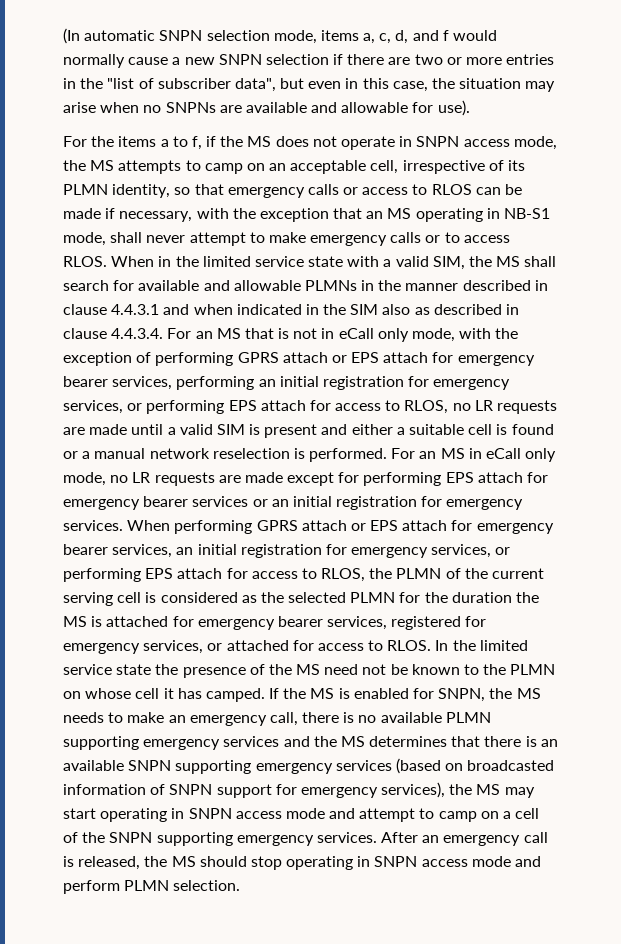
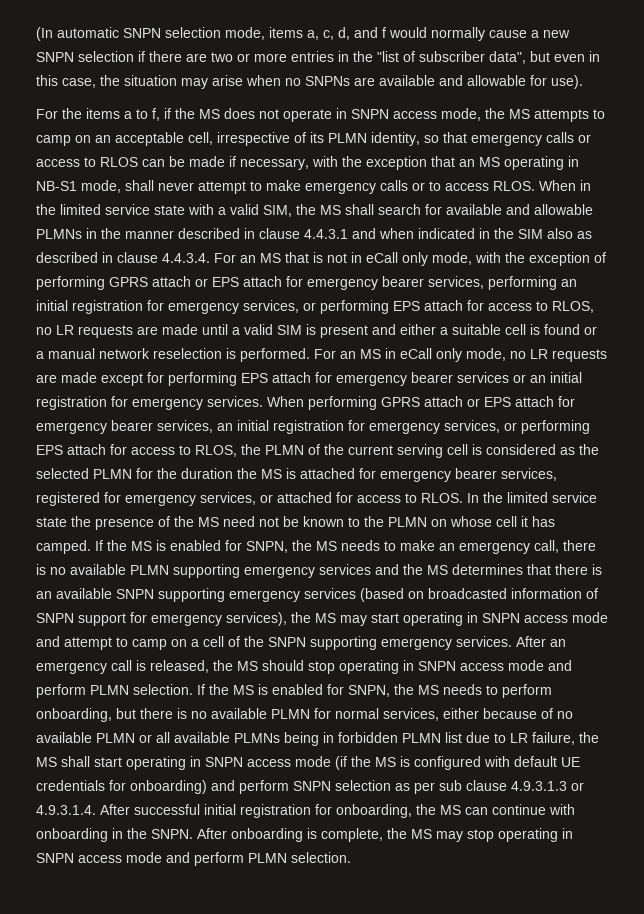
+ If the MS is enabled for SNPN, the MS needs to perform onboarding, but there is no available PLMN for normal services, either because of no available PLMN or all available PLMNs being in forbidden PLMN list due to LR failure, the MS shall start operating in SNPN access mode (if the MS is configured with default UE credentials for onboarding) and perform SNPN selection as per sub clause 4.9.3.1.3 or 4.9.3.1.4. After successful initial registration for onboarding, the MS can continue with onboarding in the SNPN. After onboarding is complete, the MS may stop operating in SNPN access mode and perform PLMN selection.

